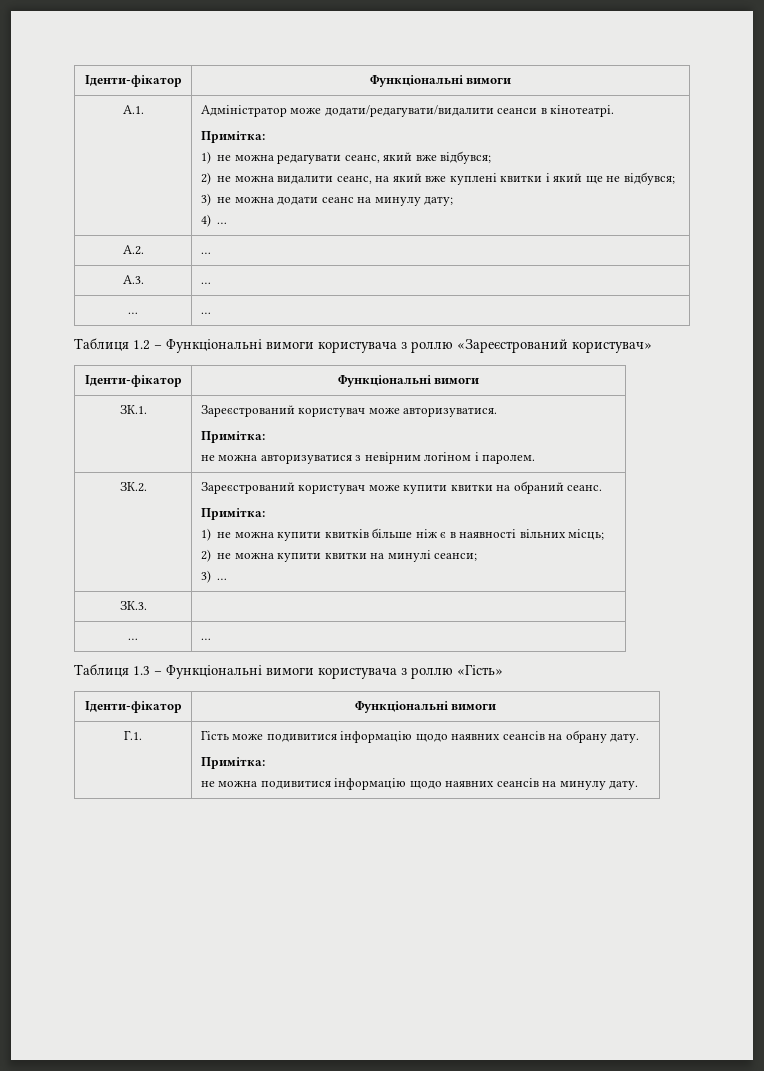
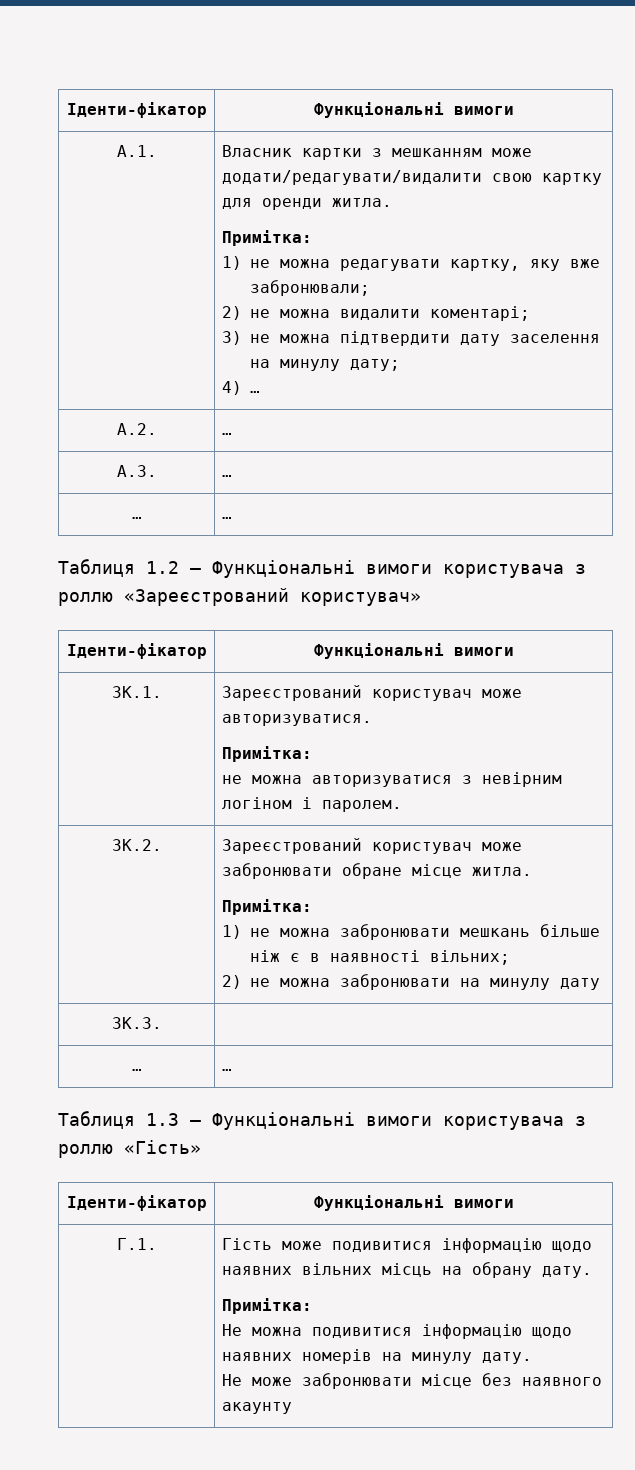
- Адміністратор може додати/редагувати/видалити сеанси в кінотеатрі.
+ Власник картки з мешканням може додати/редагувати/видалити свою картку для оренди житла.
- 1) не можна редагувати сеанс, який вже відбувся;
+ 1) не можна редагувати картку, яку вже забронювали;
- 2) не можна видалити сеанс, на який вже куплені квитки і який ще не відбувся;
+ 2) не можна видалити коментарі;
- 3) не можна додати сеанс на минулу дату;
+ 3) не можна підтвердити дату заселення на минулу дату;
- ЗК.2. | Зареєстрований користувач може купити квитки на обраний сеанс.
+ ЗК.2. | Зареєстрований користувач може забронювати обране місце житла.
  Примітка:
- 1) не можна купити квитків більше ніж є в наявності вільних місць;
- 2) не можна купити квитки на минулі сеанси;
- 3) …
+ 1) не можна забронювати мешкань більше ніж є в наявності вільних;
+ 2) не можна забронювати на минулу дату
- Г.1. | Гість може подивитися інформацію щодо наявних сеансів на обрану дату.
+ Г.1. | Гість може подивитися інформацію щодо наявних вільних місць на обрану дату.
  Примітка:
- не можна подивитися інформацію щодо наявних сеансів на минулу дату.
+ Не можна подивитися інформацію щодо наявних номерів на минулу дату.
+ Не може забронювати місце без наявного акаунту

